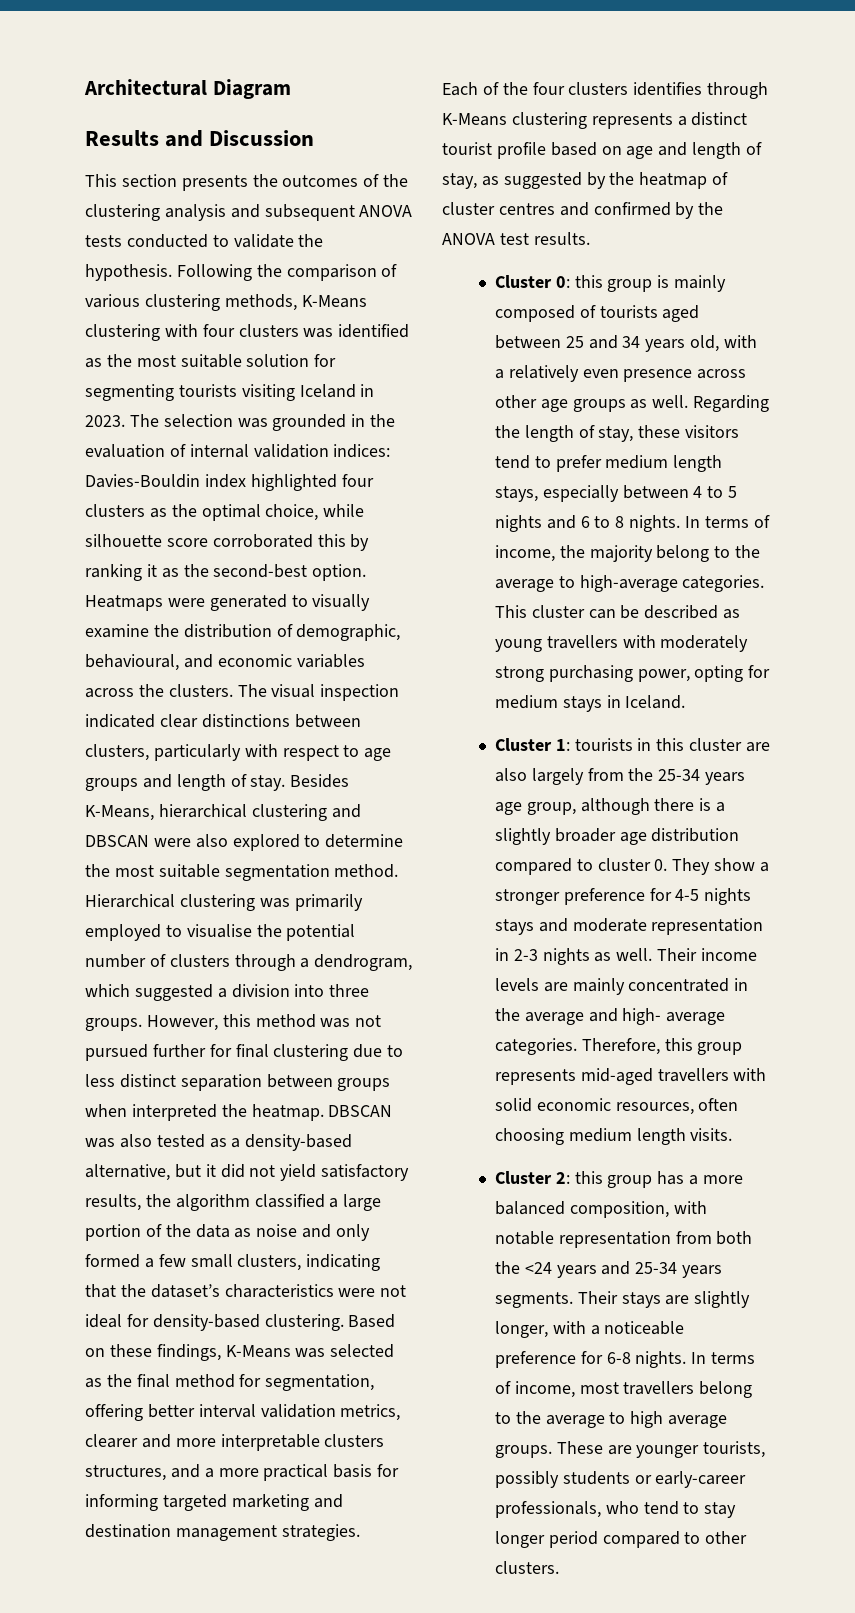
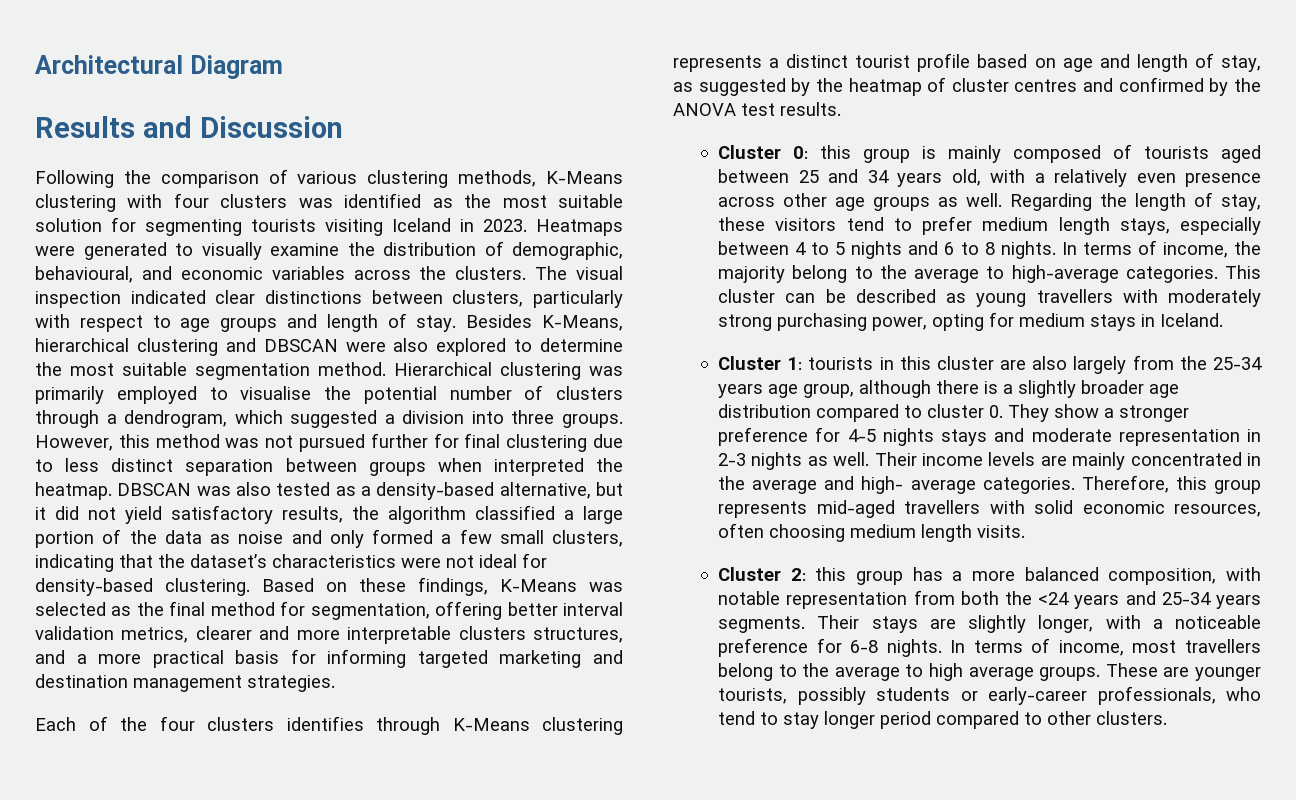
- This section presents the outcomes of the clustering analysis and subsequent ANOVA tests conducted to validate the hypothesis.
- The selection was grounded in the evaluation of internal validation indices: Davies-Bouldin index highlighted four clusters as the optimal choice, while silhouette score corroborated this by ranking it as the second-best option.

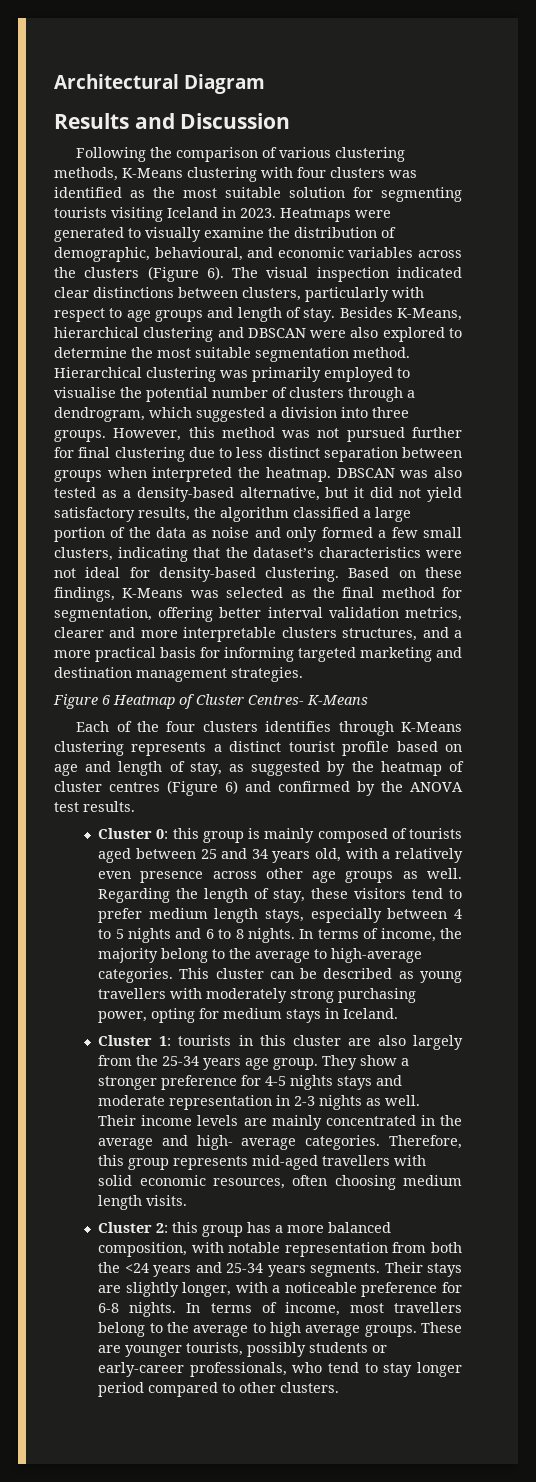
- Heatmaps were generated to visually examine the distribution of demographic, behavioural, and economic variables across the clusters.
+ Heatmaps were generated to visually examine the distribution of demographic, behavioural, and economic variables across the clusters (Figure 6).
+ Figure 6 Heatmap of Cluster Centres- K-Means
- Each of the four clusters identifies through K-Means clustering represents a distinct tourist profile based on age and length of stay, as suggested by the heatmap of cluster centres and confirmed by the ANOVA test results.
+ Each of the four clusters identifies through K-Means clustering represents a distinct tourist profile based on age and length of stay, as suggested by the heatmap of cluster centres (Figure 6) and confirmed by the ANOVA test results.
- Cluster 1: tourists in this cluster are also largely from the 25-34 years age group, although there is a slightly broader age distribution compared to cluster 0. They show a stronger preference for 4-5 nights stays and moderate representation in 2-3 nights as well.
+ Cluster 1: tourists in this cluster are also largely from the 25-34 years age group. They show a stronger preference for 4-5 nights stays and moderate representation in 2-3 nights as well.

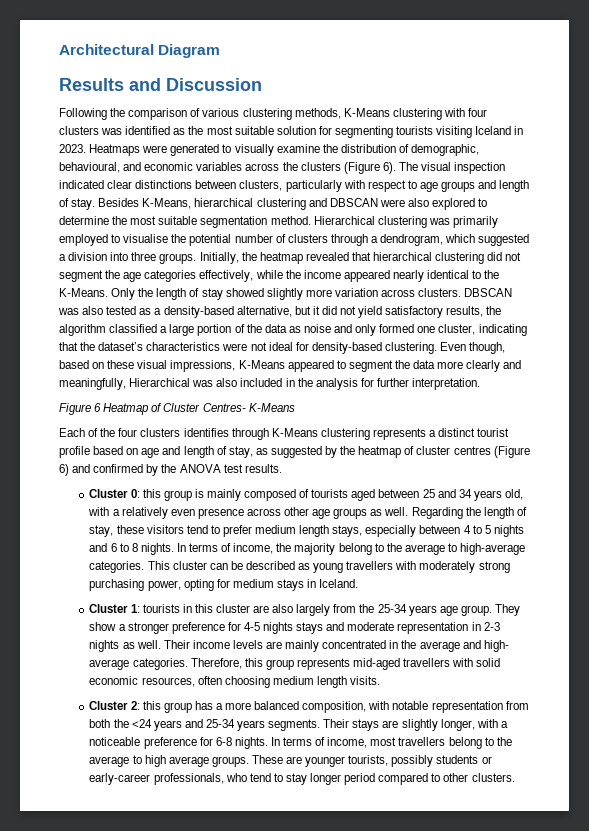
- However, this method was not pursued further for final clustering due to less distinct separation between groups when interpreted the heatmap.
+ Initially, the heatmap revealed that hierarchical clustering did not segment the age categories effectively, while the income appeared nearly identical to the K-Means. Only the length of stay showed slightly more variation across clusters.
- DBSCAN was also tested as a density-based alternative, but it did not yield satisfactory results, the algorithm classified a large portion of the data as noise and only formed a few small clusters, indicating that the dataset’s characteristics were not ideal for density-based clustering.
+ DBSCAN was also tested as a density-based alternative, but it did not yield satisfactory results, the algorithm classified a large portion of the data as noise and only formed one cluster, indicating that the dataset’s characteristics were not ideal for density-based clustering.
- Based on these findings, K-Means was selected as the final method for segmentation, offering better interval validation metrics, clearer and more interpretable clusters structures, and a more practical basis for informing targeted marketing and destination management strategies.
+ Even though, based on these visual impressions, K-Means appeared to segment the data more clearly and meaningfully, Hierarchical was also included in the analysis for further interpretation.

